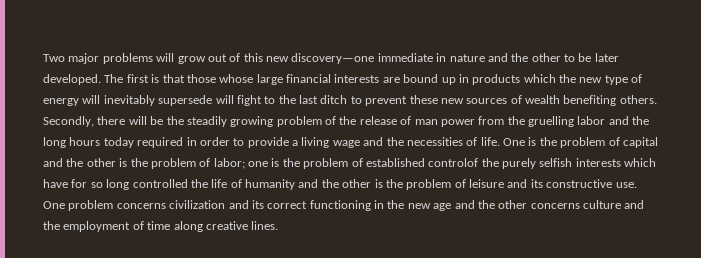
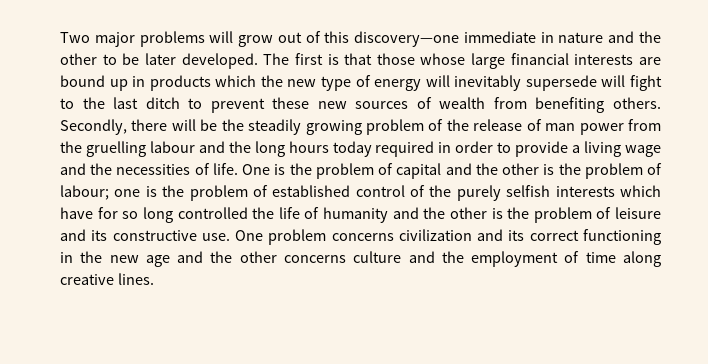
- Two major problems will grow out of this new discovery—one immediate in nature and the other to be later developed.
+ Two major problems will grow out of this discovery—one immediate in nature and the other to be later developed.
- The first is that those whose large financial interests are bound up in products which the new type of energy will inevitably supersede will fight to the last ditch to prevent these new sources of wealth benefiting others.
+ The first is that those whose large financial interests are bound up in products which the new type of energy will inevitably supersede will fight to the last ditch to prevent these new sources of wealth from benefiting others.
- Secondly, there will be the steadily growing problem of the release of man power from the gruelling labor and the long hours today required in order to provide a living wage and the necessities of life.
+ Secondly, there will be the steadily growing problem of the release of man power from the gruelling labour and the long hours today required in order to provide a living wage and the necessities of life.
- One is the problem of capital and the other is the problem of labor; one is the problem of established controlof the purely selfish interests which have for so long controlled the life of humanity and the other is the problem of leisure and its constructive use.
+ One is the problem of capital and the other is the problem of labour; one is the problem of established control of the purely selfish interests which have for so long controlled the life of humanity and the other is the problem of leisure and its constructive use.

